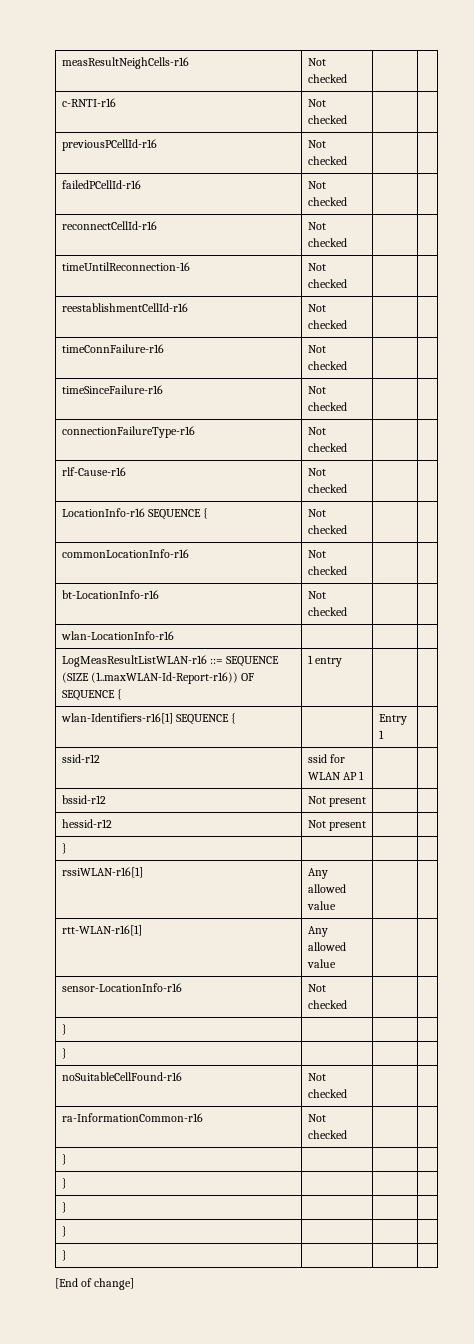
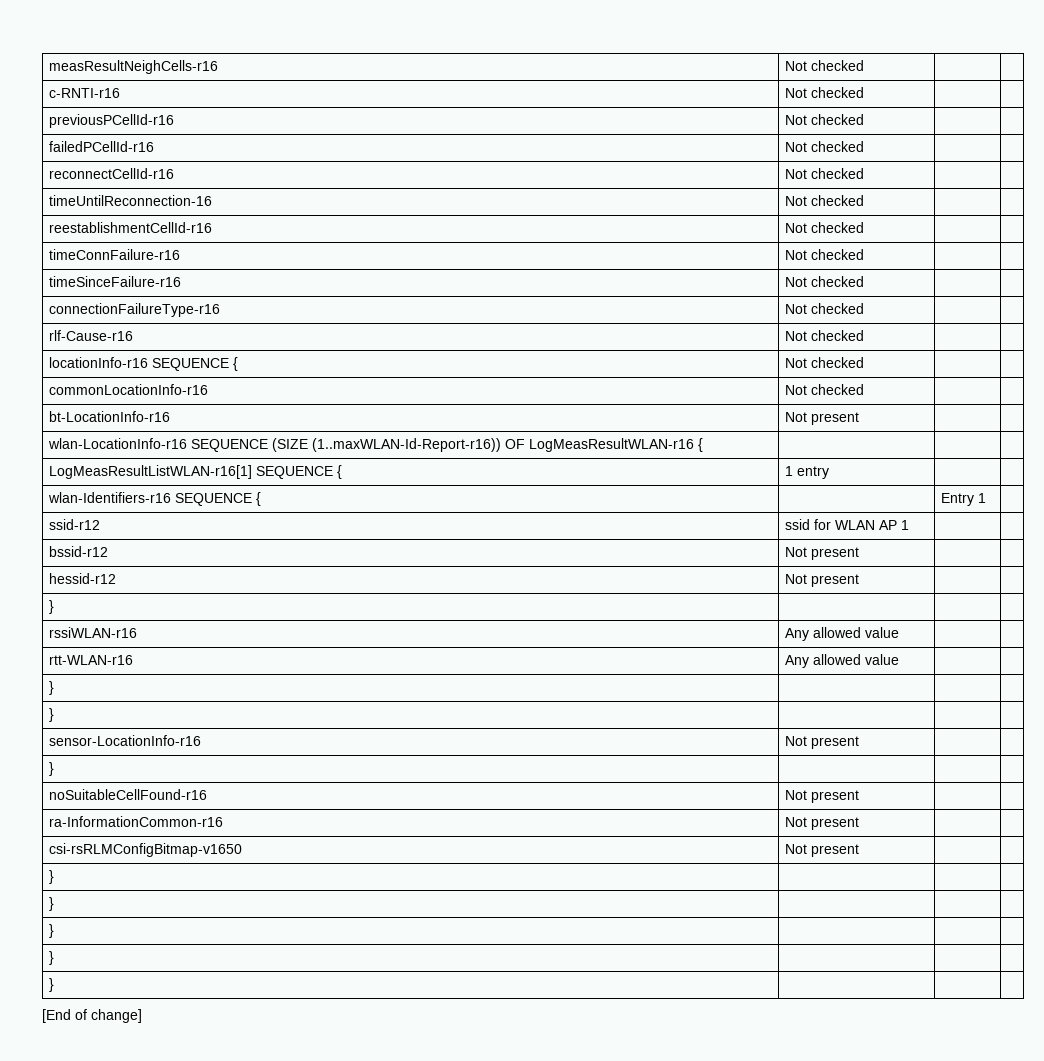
- LocationInfo-r16 SEQUENCE { | Not checked | |
+ locationInfo-r16 SEQUENCE { | Not checked | |
- bt-LocationInfo-r16 | Not checked | |
+ bt-LocationInfo-r16 | Not present | |
- wlan-LocationInfo-r16 | | |
- LogMeasResultListWLAN-r16 ::= SEQUENCE (SIZE (1..maxWLAN-Id-Report-r16)) OF SEQUENCE { | 1 entry | |
+ wlan-LocationInfo-r16 SEQUENCE (SIZE (1..maxWLAN-Id-Report-r16)) OF LogMeasResultWLAN-r16 { | | |
+ LogMeasResultListWLAN-r16[1] SEQUENCE { | 1 entry | |
- wlan-Identifiers-r16[1] SEQUENCE { | | Entry 1 |
+ wlan-Identifiers-r16 SEQUENCE { | | Entry 1 |
- rssiWLAN-r16[1] | Any allowed value | |
- rtt-WLAN-r16[1] | Any allowed value | |
- sensor-LocationInfo-r16 | Not checked | |
+ rssiWLAN-r16 | Any allowed value | |
+ rtt-WLAN-r16 | Any allowed value | |
  } | | |
+ } | | |
+ sensor-LocationInfo-r16 | Not present | |
- noSuitableCellFound-r16 | Not checked | |
+ noSuitableCellFound-r16 | Not present | |
- ra-InformationCommon-r16 | Not checked | |
+ ra-InformationCommon-r16 | Not present | |
+ csi-rsRLMConfigBitmap-v1650 | Not present | |

